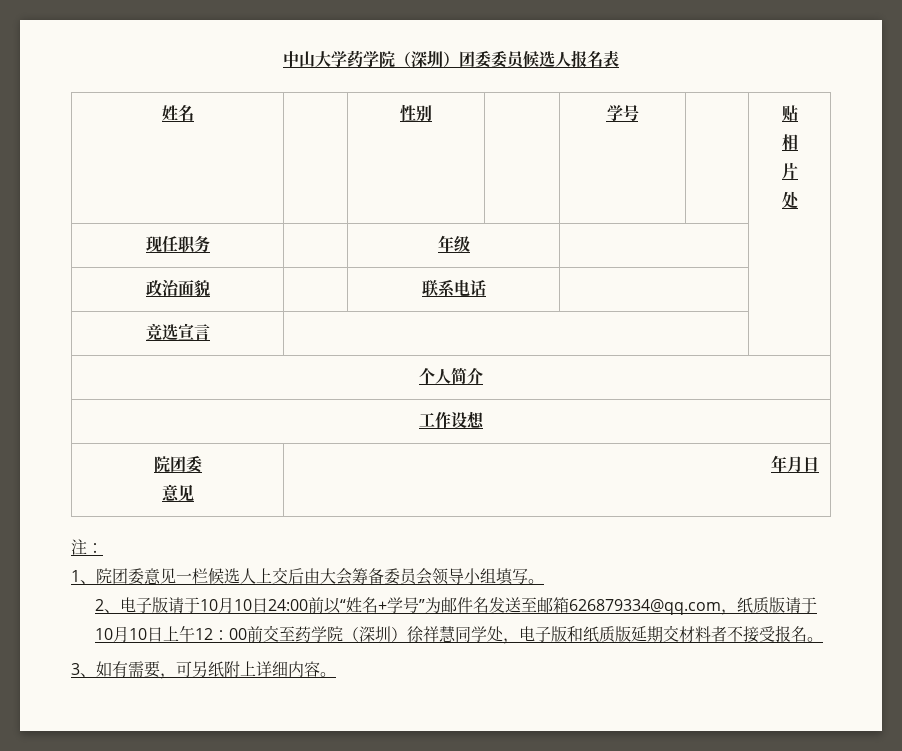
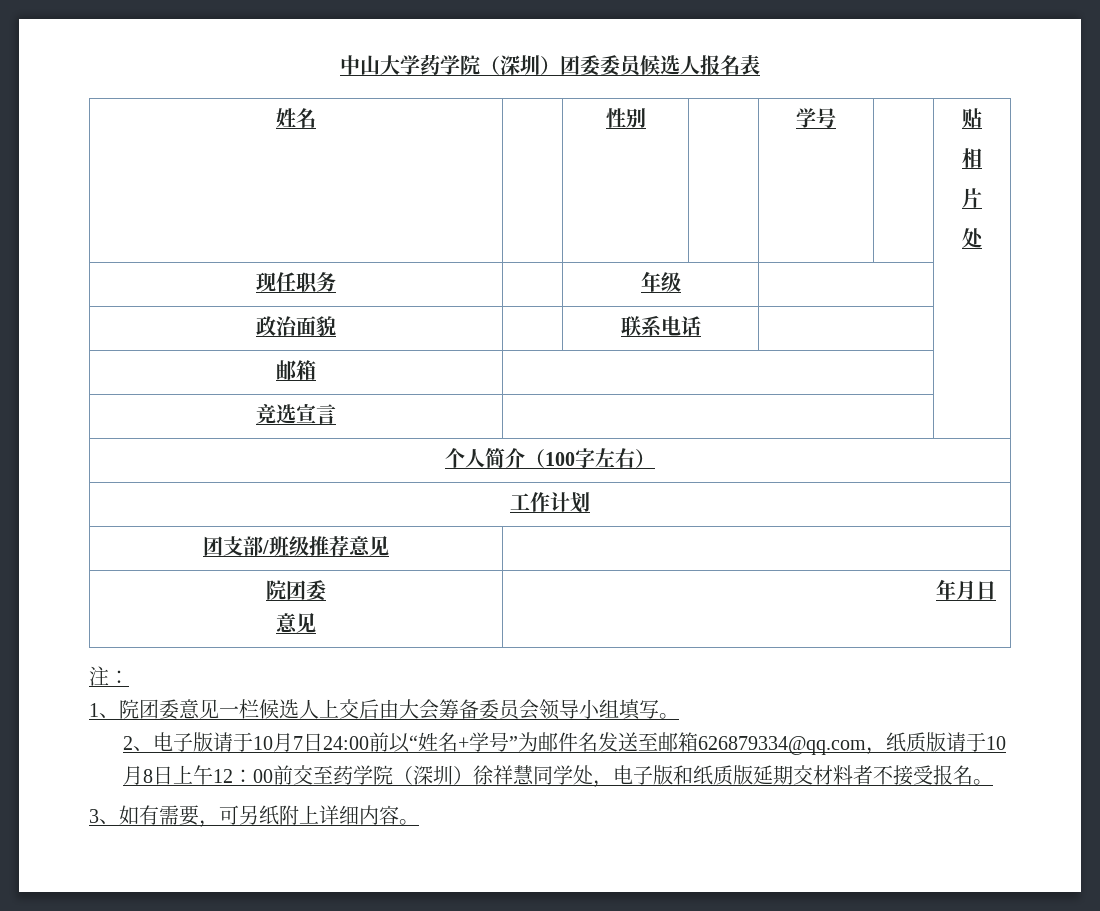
+ 邮箱 | |
- 个人简介
- 工作设想
+ 个人简介（100字左右）
+ 工作计划
+ 团支部/班级推荐意见 |
- 2、电子版请于10月10日24:00前以“姓名+学号”为邮件名发送至邮箱626879334@qq.com，纸质版请于10月10日上午12：00前交至药学院（深圳）徐祥慧同学处，电子版和纸质版延期交材料者不接受报名。
+ 2、电子版请于10月7日24:00前以“姓名+学号”为邮件名发送至邮箱626879334@qq.com，纸质版请于10月8日上午12：00前交至药学院（深圳）徐祥慧同学处，电子版和纸质版延期交材料者不接受报名。

